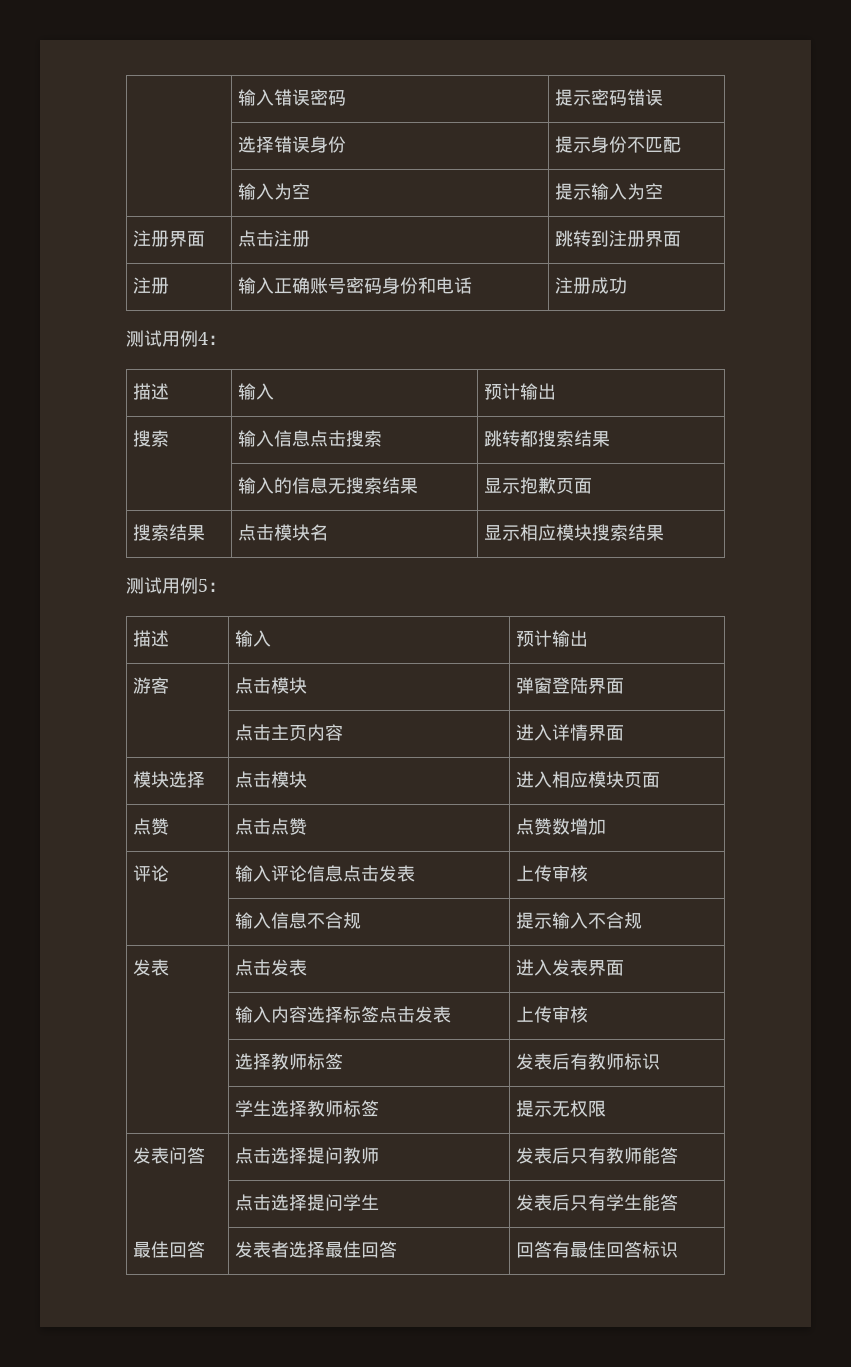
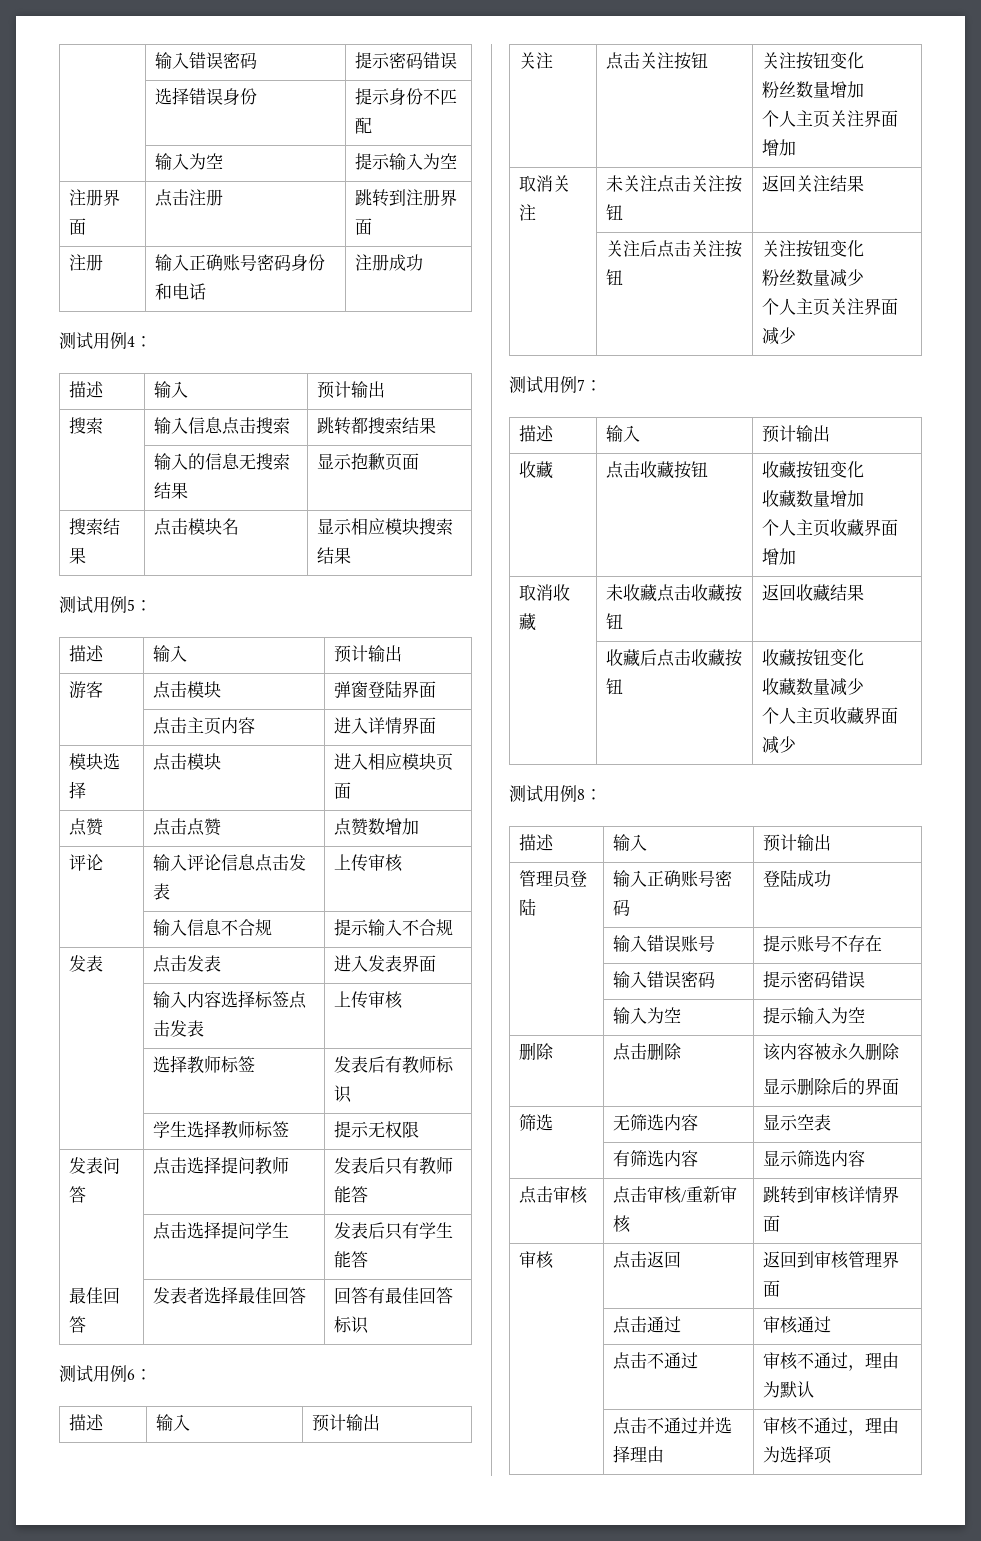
+ 测试用例6：
+ 描述 | 输入 | 预计输出
+ 关注 | 点击关注按钮 | 关注按钮变化
+ 粉丝数量增加
+ 个人主页关注界面增加
+ 取消关注 | 未关注点击关注按钮 | 返回关注结果
+ | 关注后点击关注按钮 | 关注按钮变化
+ 粉丝数量减少
+ 个人主页关注界面减少
+ 测试用例7：
+ 描述 | 输入 | 预计输出
+ 收藏 | 点击收藏按钮 | 收藏按钮变化
+ 收藏数量增加
+ 个人主页收藏界面增加
+ 取消收藏 | 未收藏点击收藏按钮 | 返回收藏结果
+ | 收藏后点击收藏按钮 | 收藏按钮变化
+ 收藏数量减少
+ 个人主页收藏界面减少
+ 测试用例8：
+ 描述 | 输入 | 预计输出
+ 管理员登陆 | 输入正确账号密码 | 登陆成功
+ | 输入错误账号 | 提示账号不存在
+ | 输入错误密码 | 提示密码错误
+ | 输入为空 | 提示输入为空
+ 删除 | 点击删除 | 该内容被永久删除
+ 显示删除后的界面
+ 筛选 | 无筛选内容 | 显示空表
+ | 有筛选内容 | 显示筛选内容
+ 点击审核 | 点击审核/重新审核 | 跳转到审核详情界面
+ 审核 | 点击返回 | 返回到审核管理界面
+ | 点击通过 | 审核通过
+ | 点击不通过 | 审核不通过，理由为默认
+ | 点击不通过并选择理由 | 审核不通过，理由为选择项

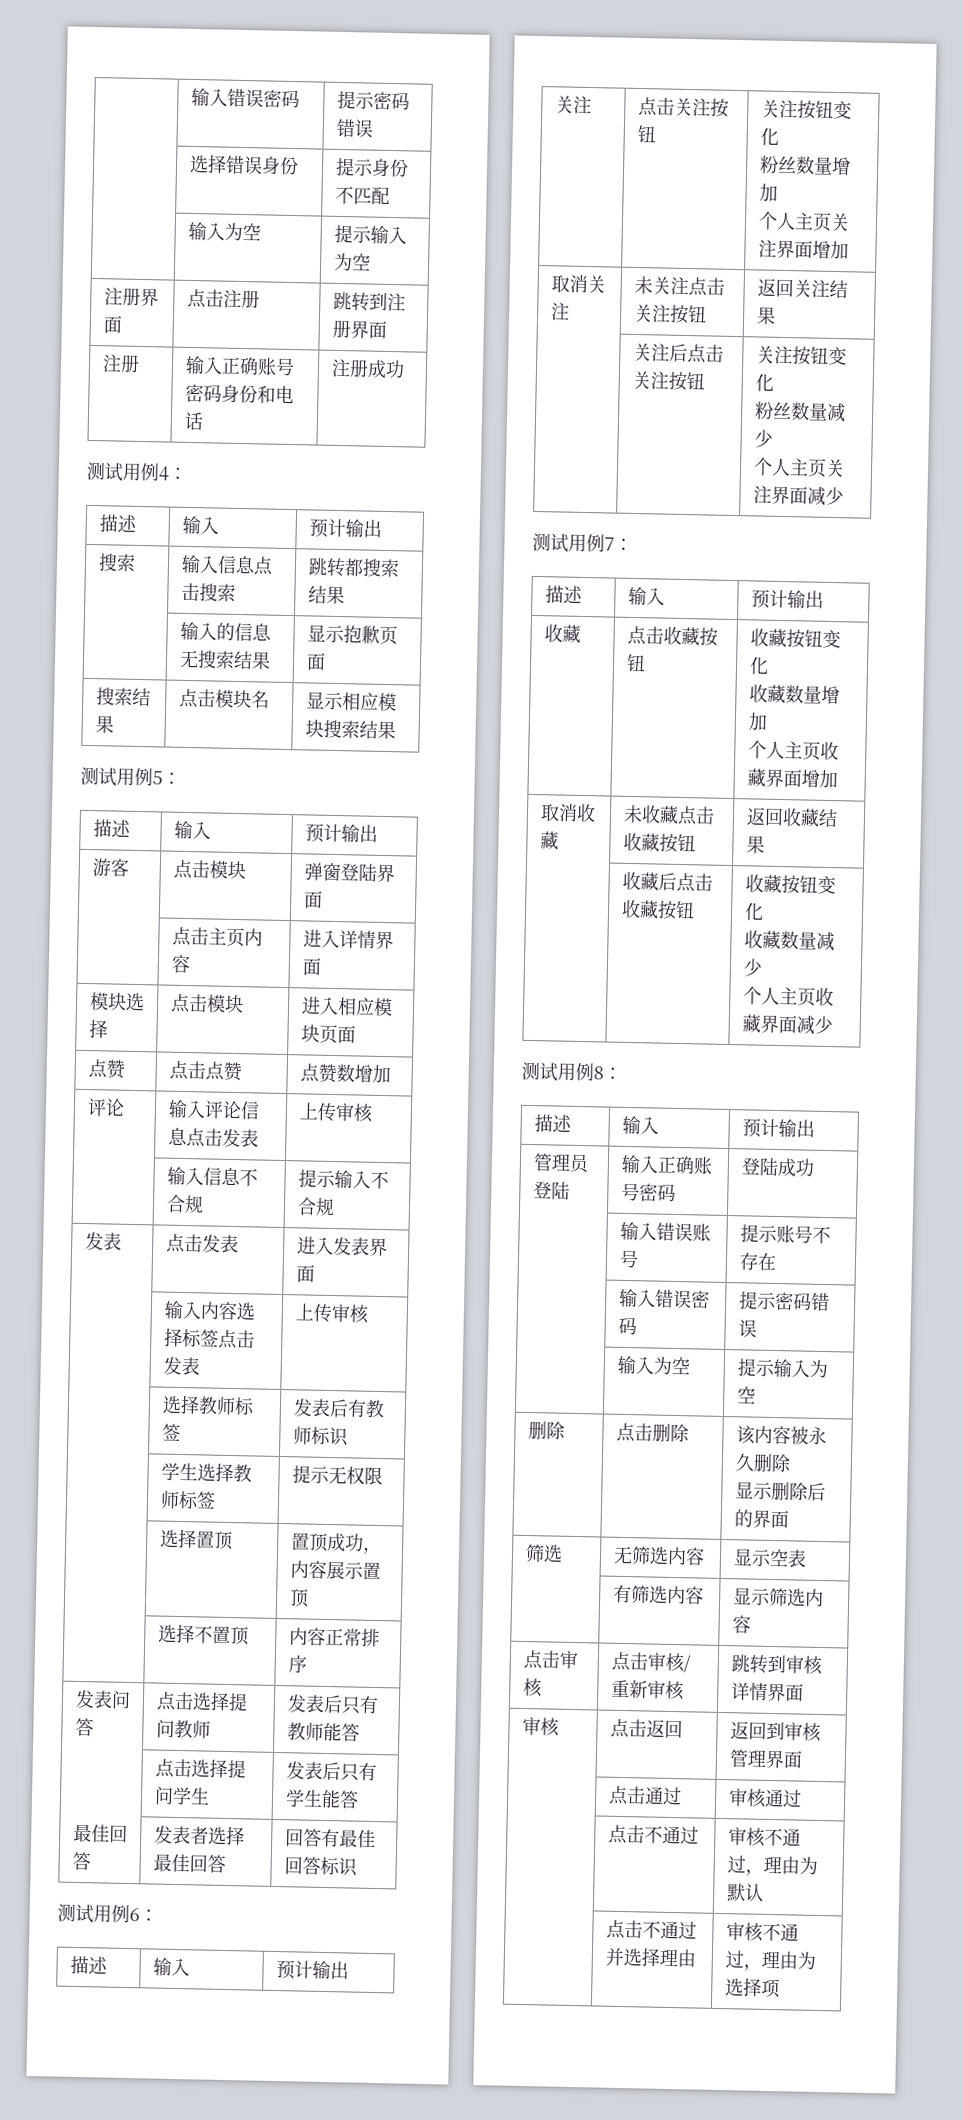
+ | 选择置顶 | 置顶成功，内容展示置顶
+ | 选择不置顶 | 内容正常排序

